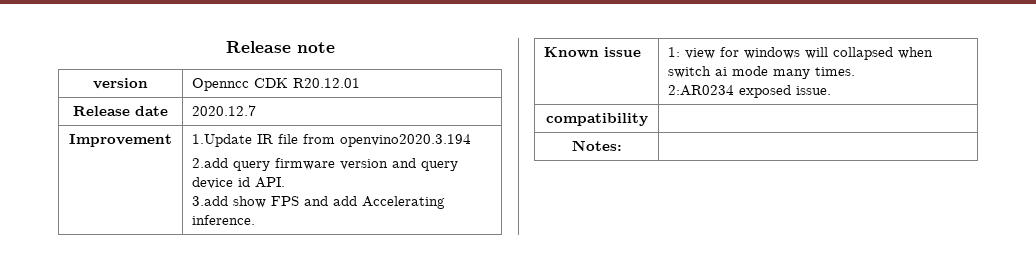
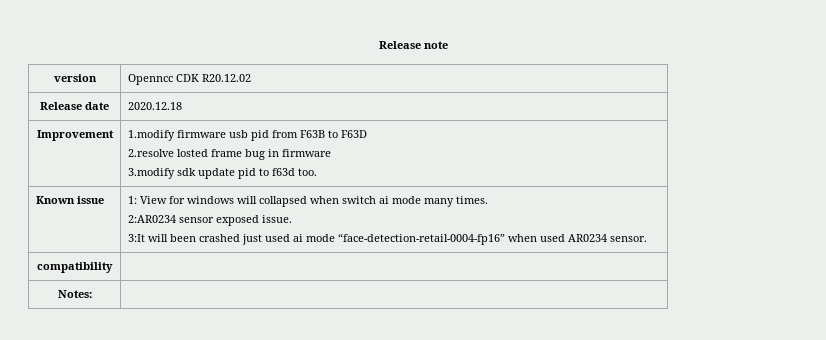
- version | Openncc CDK R20.12.01
+ version | Openncc CDK R20.12.02
- Release date | 2020.12.7
+ Release date | 2020.12.18
- Improvement | 1.Update IR file from openvino2020.3.194
- 2.add query firmware version and query device id API.
- 3.add show FPS and add Accelerating inference.
+ Improvement | 1.modify firmware usb pid from F63B to F63D
+ 2.resolve losted frame bug in firmware
+ 3.modify sdk update pid to f63d too.
- Known issue | 1: view for windows will collapsed when switch ai mode many times.
- 2:AR0234 exposed issue.
+ Known issue | 1: View for windows will collapsed when switch ai mode many times.
+ 2:AR0234 sensor exposed issue.
+ 3:It will been crashed just used ai mode “face-detection-retail-0004-fp16” when used AR0234 sensor.

